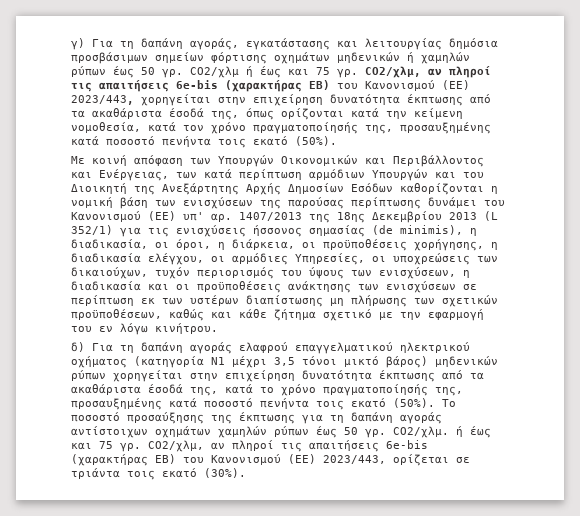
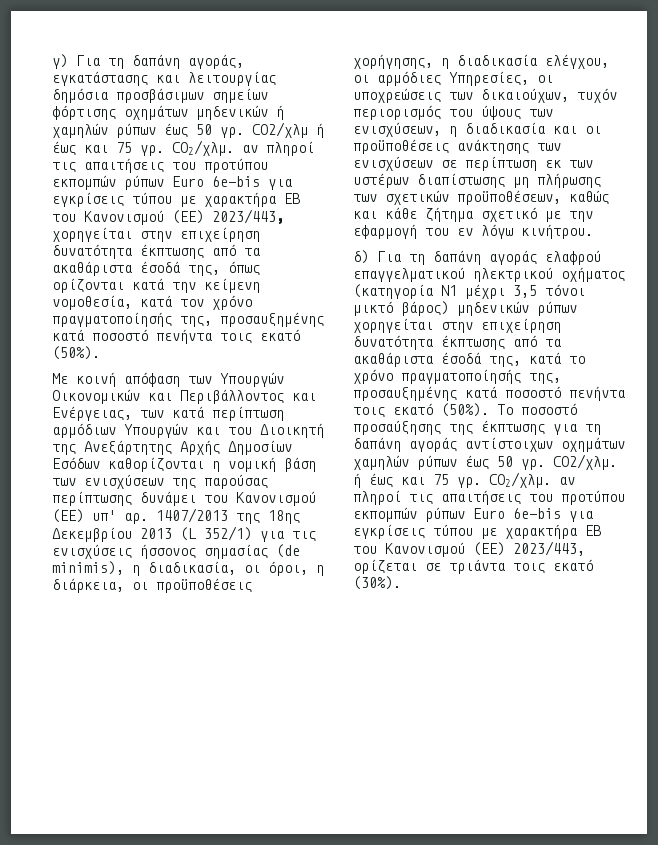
- CO2/χλμ, αν πληροί τις απαιτήσεις 6e-bis (χαρακτήρας ΕΒ) του Κανονισμού (ΕΕ) 2023/443, χορηγείται στην επιχείρηση δυνατότητα έκπτωσης από τα ακαθάριστα έσοδά της, όπως ορίζονται κατά την κείμενη νομοθεσία, κατά τον χρόνο πραγματοποίησής της, προσαυξημένης κατά ποσοστό πενήντα τοις εκατό (50%).
+ CO2/χλμ. αν πληροί τις απαιτήσεις του προτύπου εκπομπών ρύπων Euro 6e-bis για εγκρίσεις τύπου με χαρακτήρα ΕΒ του Κανονισμού (ΕΕ) 2023/443, χορηγείται στην επιχείρηση δυνατότητα έκπτωσης από τα ακαθάριστα έσοδά της, όπως ορίζονται κατά την κείμενη νομοθεσία, κατά τον χρόνο πραγματοποίησής της, προσαυξημένης κατά ποσοστό πενήντα τοις εκατό (50%).
- CO2/χλμ, αν πληροί τις απαιτήσεις 6e-bis (χαρακτήρας ΕΒ) του Κανονισμού (ΕΕ) 2023/443, ορίζεται σε τριάντα τοις εκατό (30%).
+ CO2/χλμ. αν πληροί τις απαιτήσεις του προτύπου εκπομπών ρύπων Euro 6e-bis για εγκρίσεις τύπου με χαρακτήρα ΕΒ του Κανονισμού (ΕΕ) 2023/443, ορίζεται σε τριάντα τοις εκατό (30%).

